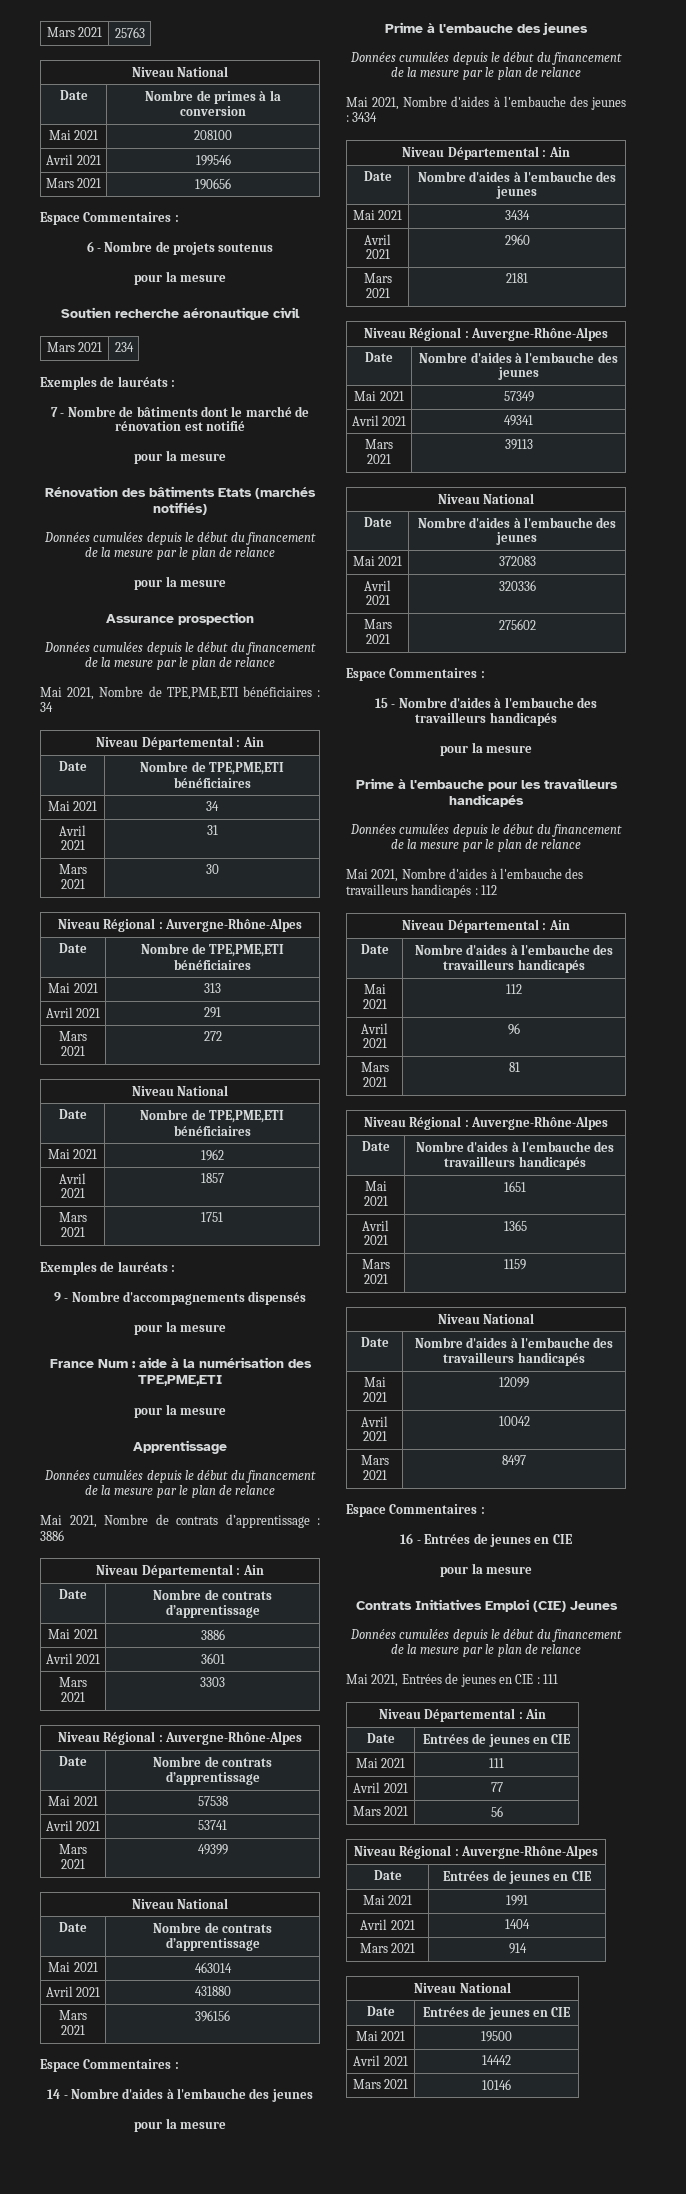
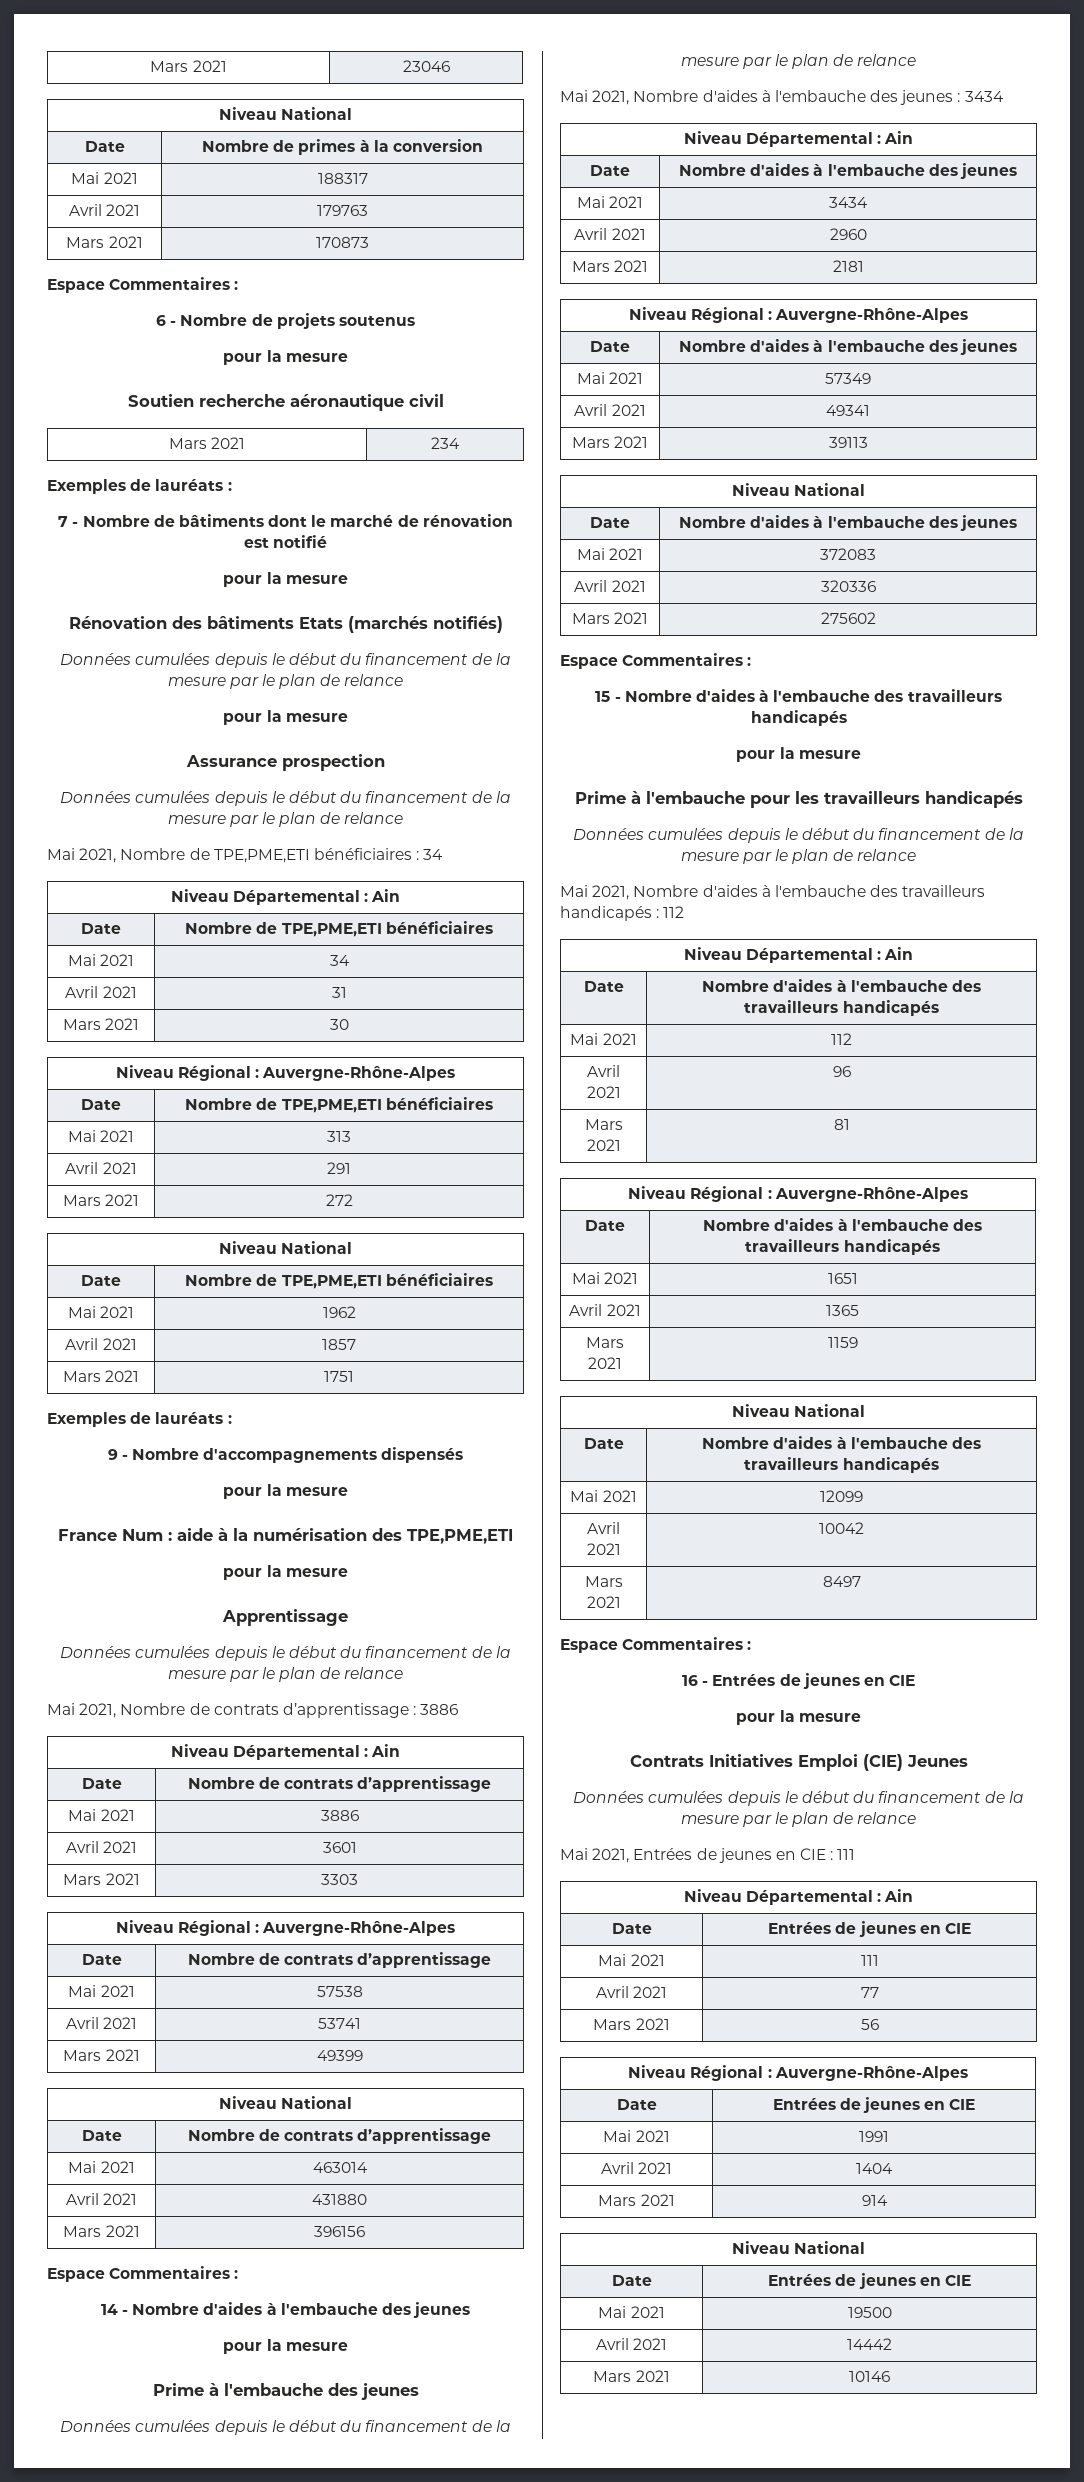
- Mars 2021 | 25763
+ Mars 2021 | 23046
- Mai 2021 | 208100
- Avril 2021 | 199546
- Mars 2021 | 190656
+ Mai 2021 | 188317
+ Avril 2021 | 179763
+ Mars 2021 | 170873

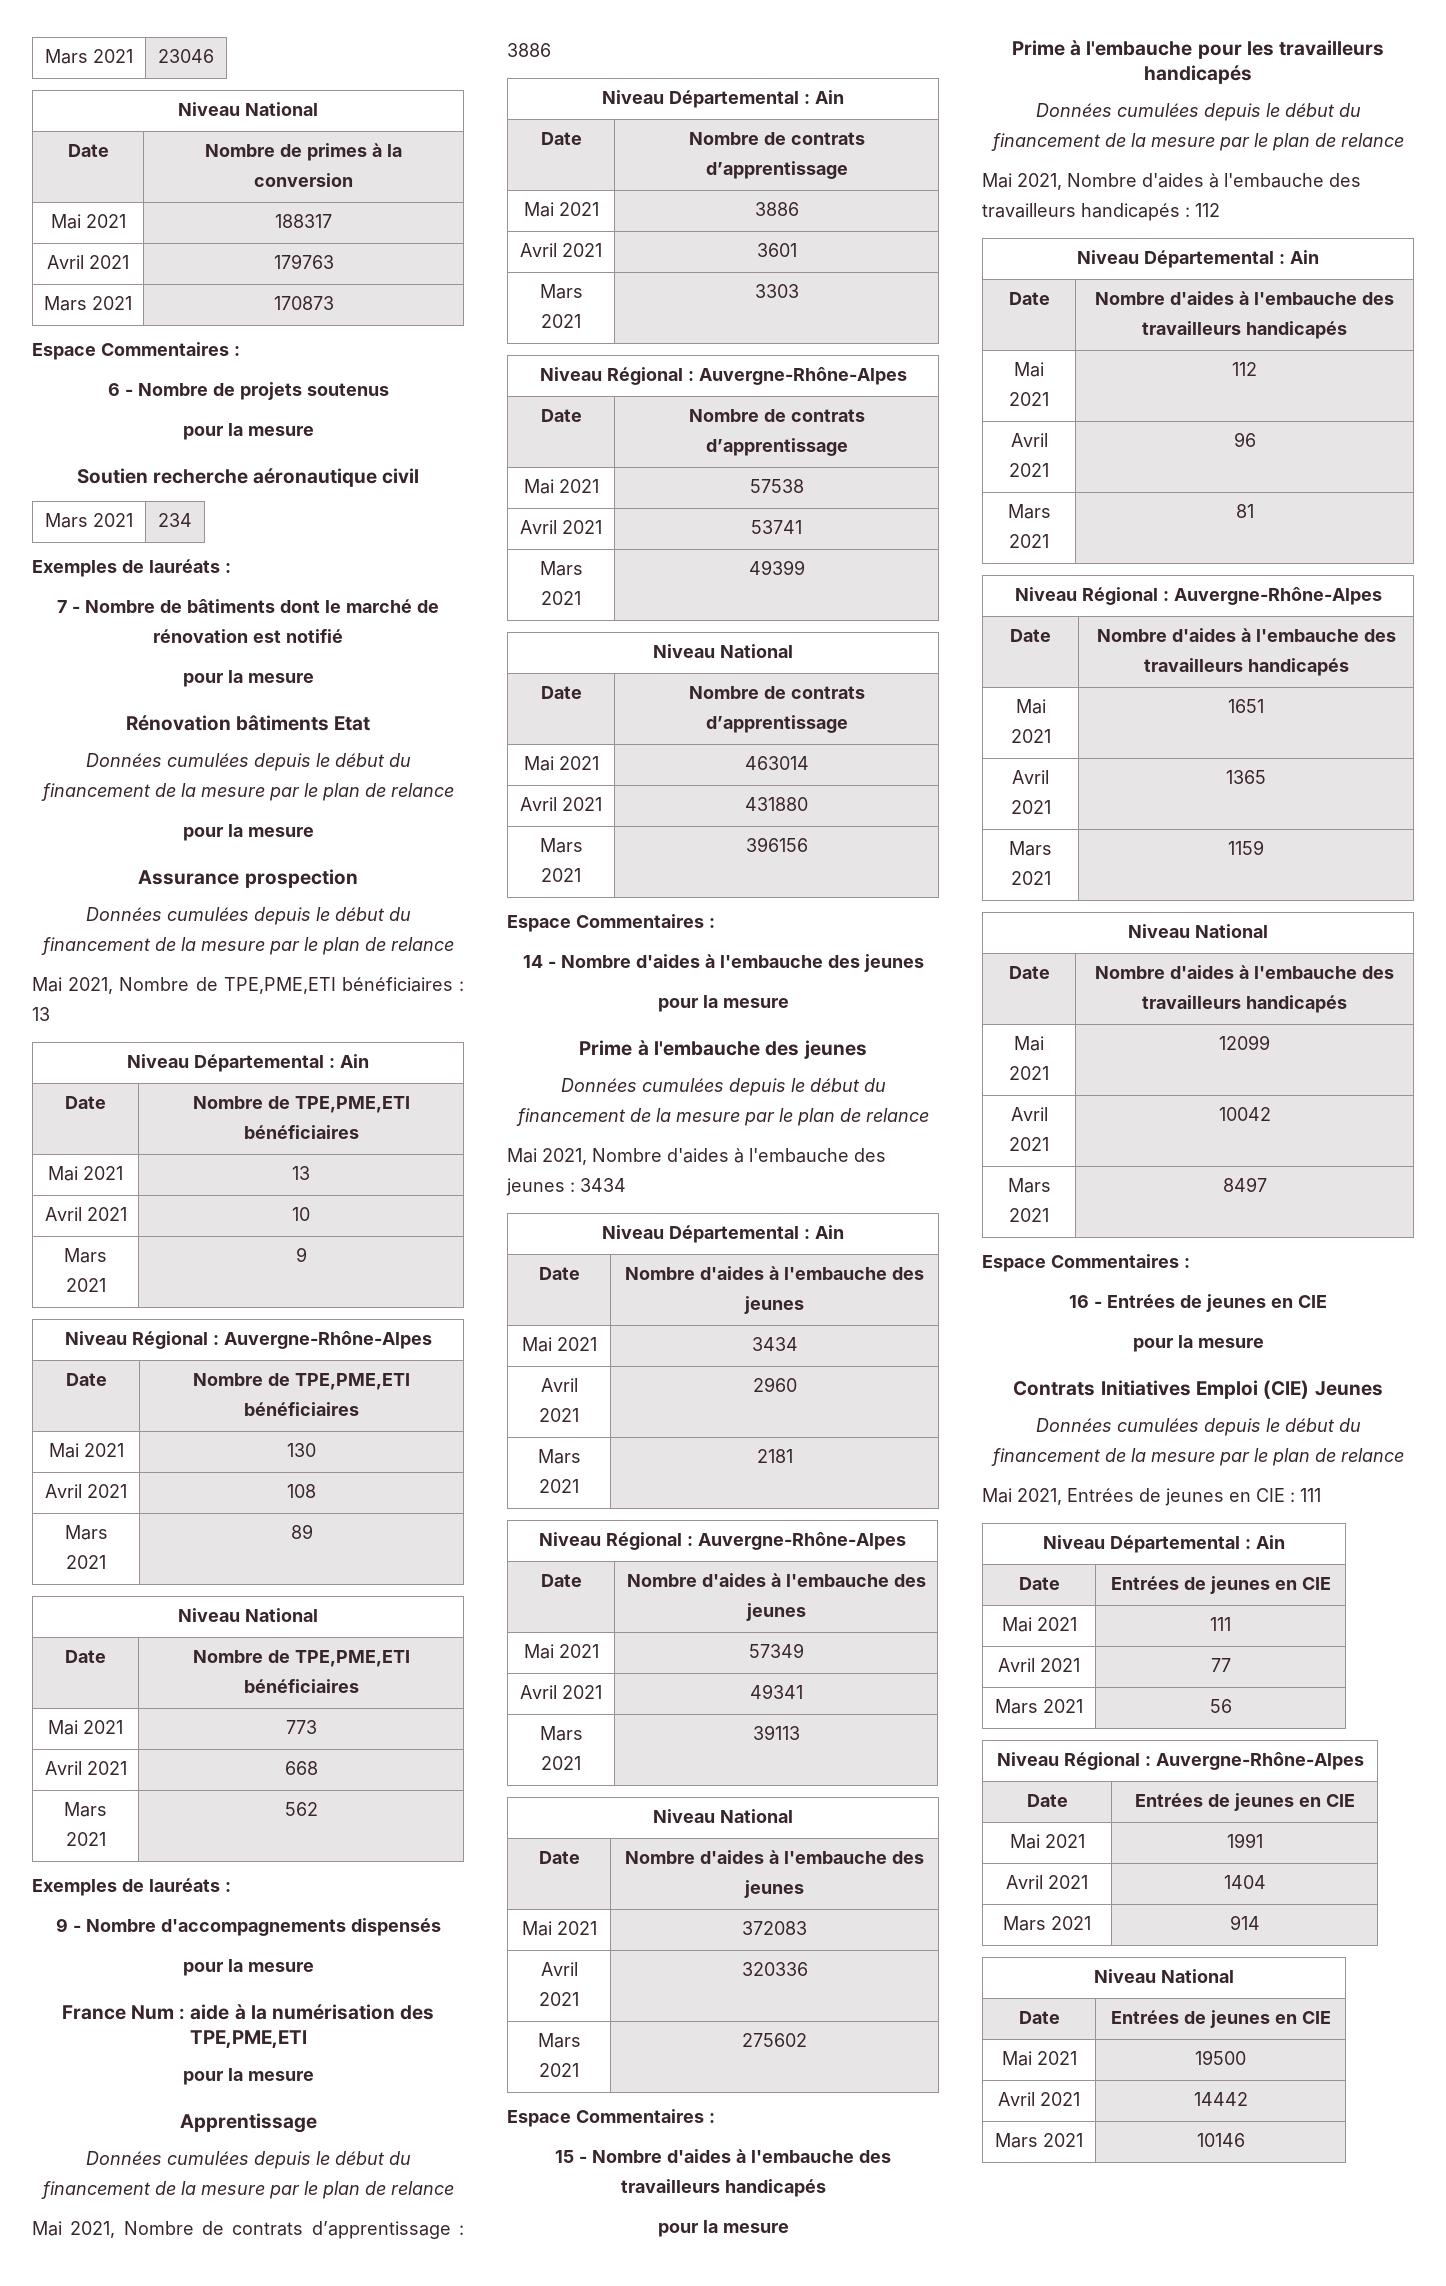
- Rénovation des bâtiments Etats (marchés notifiés)
+ Rénovation bâtiments Etat
- Mai 2021, Nombre de TPE,PME,ETI bénéficiaires : 34
+ Mai 2021, Nombre de TPE,PME,ETI bénéficiaires : 13
- Mai 2021 | 34
- Avril 2021 | 31
- Mars 2021 | 30
+ Mai 2021 | 13
+ Avril 2021 | 10
+ Mars 2021 | 9
- Mai 2021 | 313
- Avril 2021 | 291
- Mars 2021 | 272
+ Mai 2021 | 130
+ Avril 2021 | 108
+ Mars 2021 | 89
- Mai 2021 | 1962
- Avril 2021 | 1857
- Mars 2021 | 1751
+ Mai 2021 | 773
+ Avril 2021 | 668
+ Mars 2021 | 562

